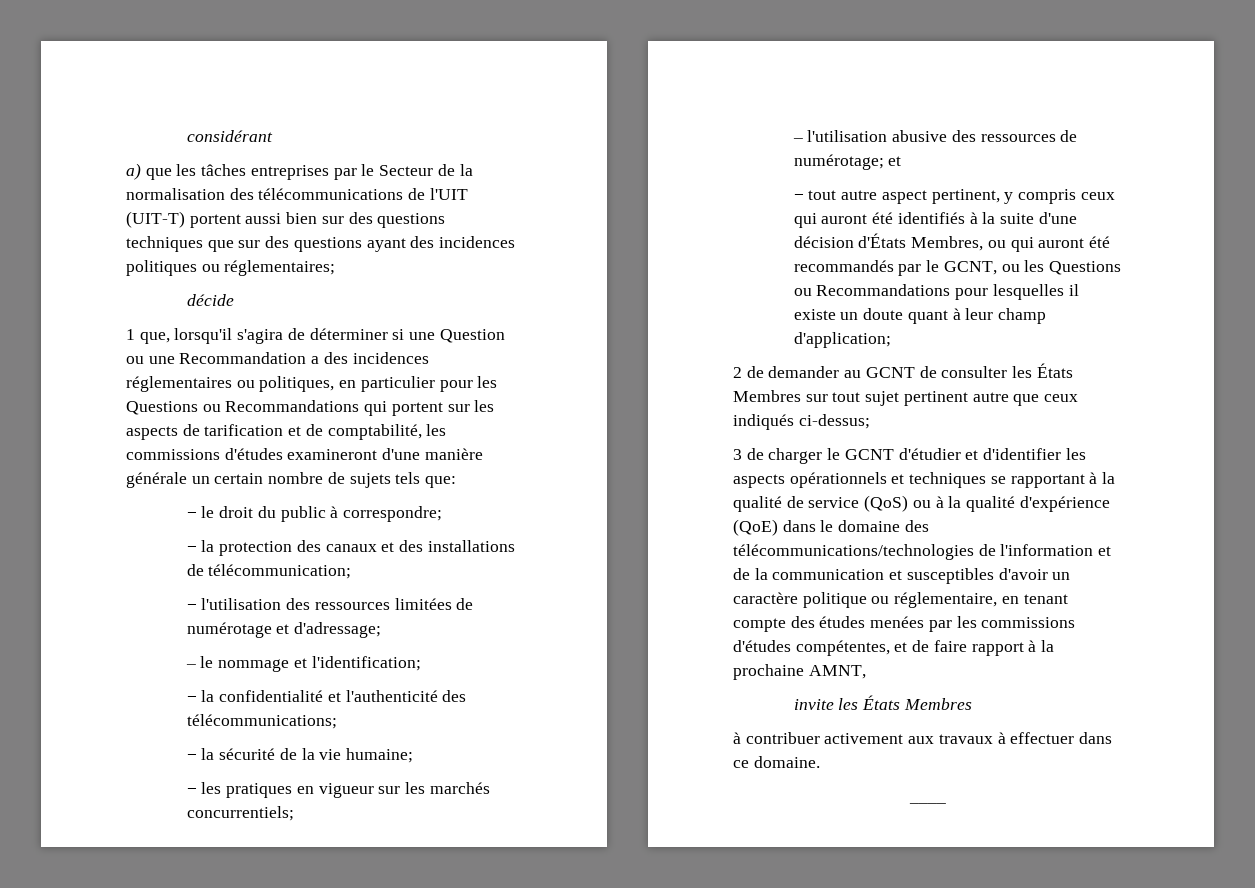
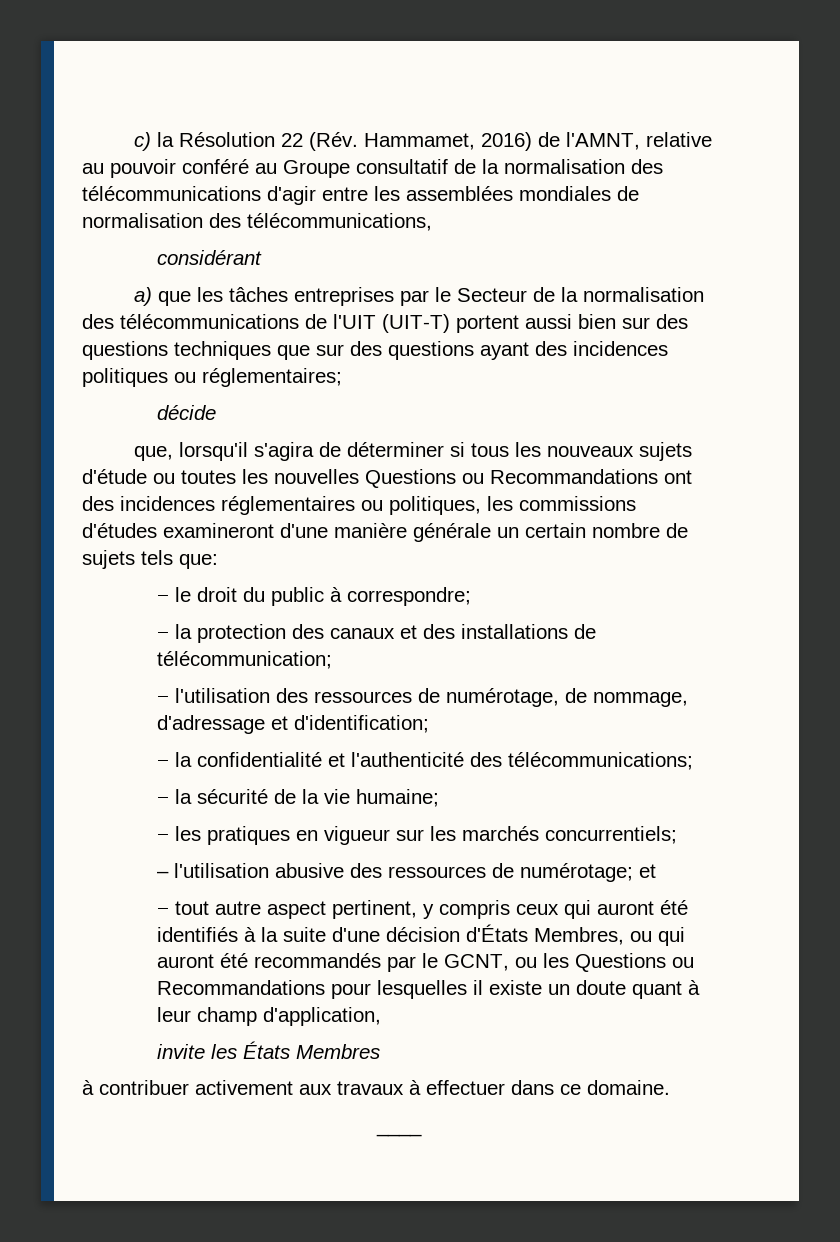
+ c) la Résolution 22 (Rév. Hammamet, 2016) de l'AMNT, relative au pouvoir conféré au Groupe consultatif de la normalisation des télécommunications d'agir entre les assemblées mondiales de normalisation des télécommunications,
- 1 que, lorsqu'il s'agira de déterminer si une Question ou une Recommandation a des incidences réglementaires ou politiques, en particulier pour les Questions ou Recommandations qui portent sur les aspects de tarification et de comptabilité, les commissions d'études examineront d'une manière générale un certain nombre de sujets tels que:
+ que, lorsqu'il s'agira de déterminer si tous les nouveaux sujets d'étude ou toutes les nouvelles Questions ou Recommandations ont des incidences réglementaires ou politiques, les commissions d'études examineront d'une manière générale un certain nombre de sujets tels que:
- − l'utilisation des ressources limitées de numérotage et d'adressage;
- – le nommage et l'identification;
+ − l'utilisation des ressources de numérotage, de nommage, d'adressage et d'identification;
- − tout autre aspect pertinent, y compris ceux qui auront été identifiés à la suite d'une décision d'États Membres, ou qui auront été recommandés par le GCNT, ou les Questions ou Recommandations pour lesquelles il existe un doute quant à leur champ d'application;
- 2 de demander au GCNT de consulter les États Membres sur tout sujet pertinent autre que ceux indiqués ci-dessus;
- 3 de charger le GCNT d'étudier et d'identifier les aspects opérationnels et techniques se rapportant à la qualité de service (QoS) ou à la qualité d'expérience (QoE) dans le domaine des télécommunications/technologies de l'information et de la communication et susceptibles d'avoir un caractère politique ou réglementaire, en tenant compte des études menées par les commissions d'études compétentes, et de faire rapport à la prochaine AMNT,
+ − tout autre aspect pertinent, y compris ceux qui auront été identifiés à la suite d'une décision d'États Membres, ou qui auront été recommandés par le GCNT, ou les Questions ou Recommandations pour lesquelles il existe un doute quant à leur champ d'application,

